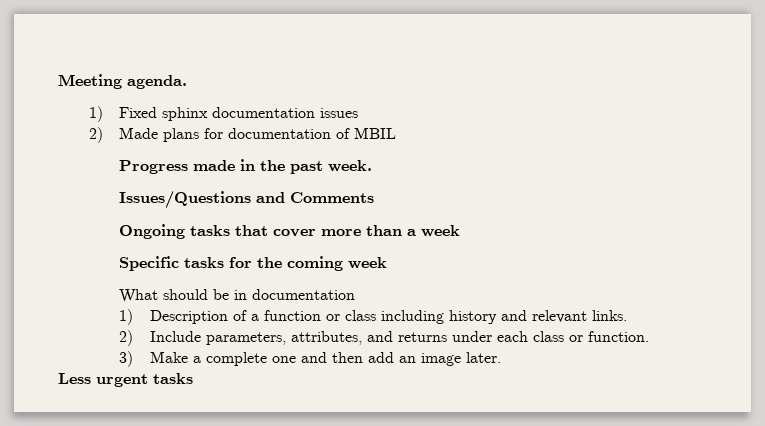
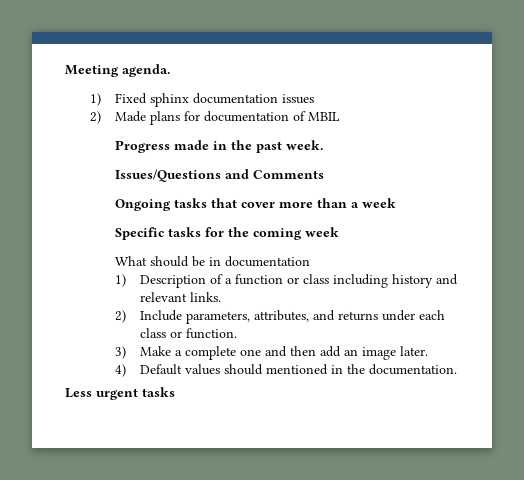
+ 4) Default values should mentioned in the documentation.

